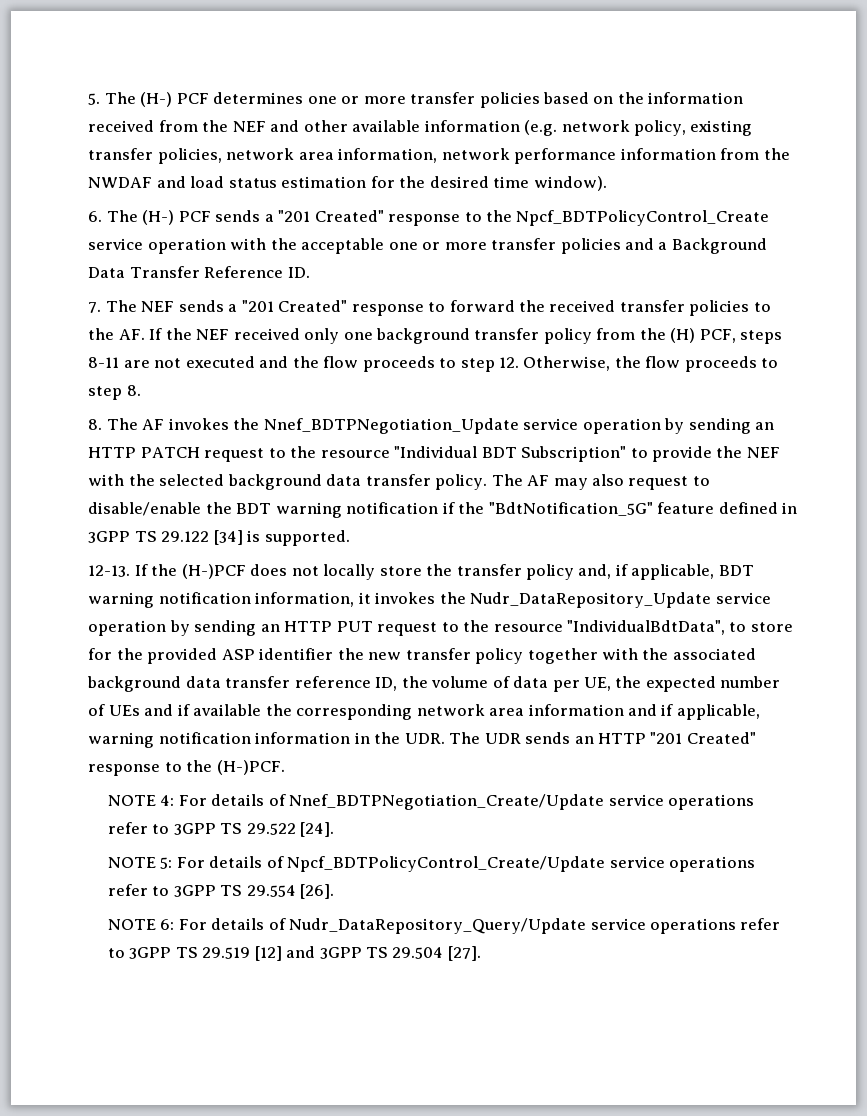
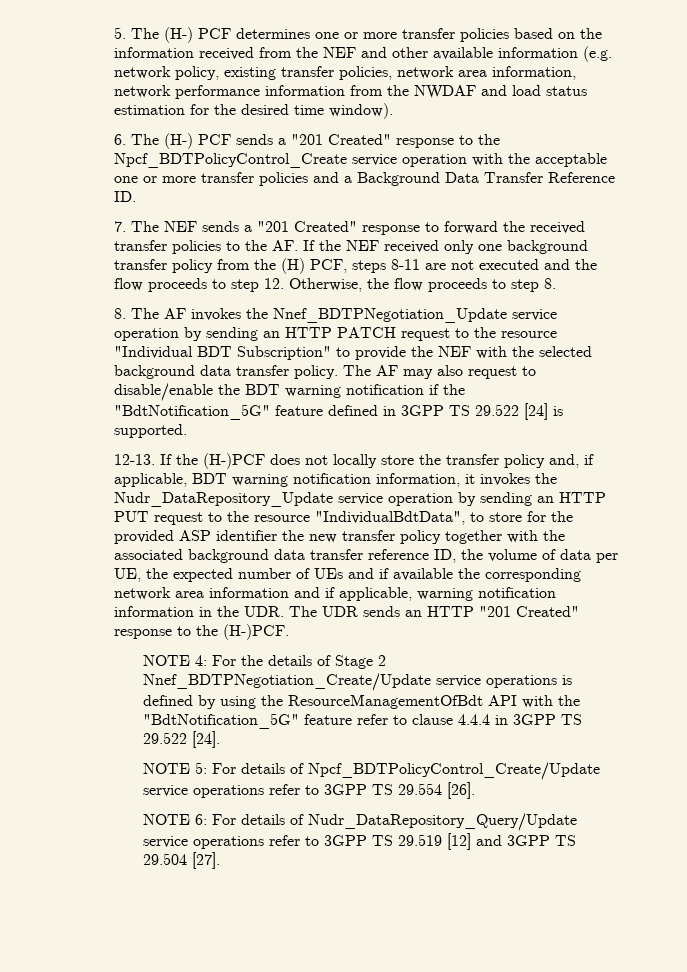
- The AF may also request to disable/enable the BDT warning notification if the "BdtNotification_5G" feature defined in 3GPP TS 29.122 [34] is supported.
+ The AF may also request to disable/enable the BDT warning notification if the "BdtNotification_5G" feature defined in 3GPP TS 29.522 [24] is supported.
- NOTE 4: For details of Nnef_BDTPNegotiation_Create/Update service operations refer to 3GPP TS 29.522 [24].
+ NOTE 4: For the details of Stage 2 Nnef_BDTPNegotiation_Create/Update service operations is defined by using the ResourceManagementOfBdt API with the "BdtNotification_5G" feature refer to clause 4.4.4 in 3GPP TS 29.522 [24].

